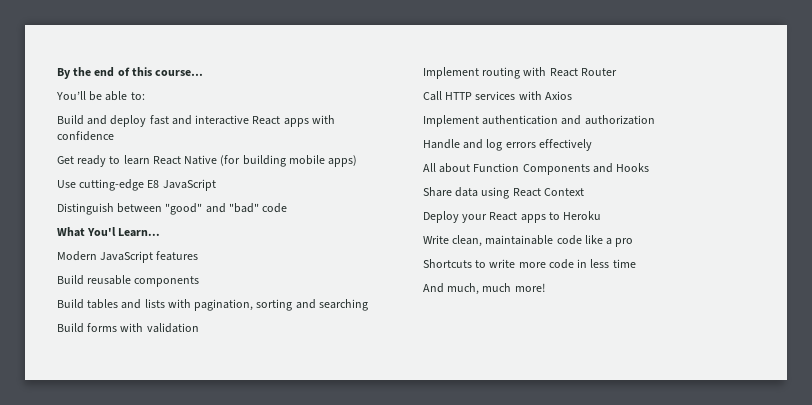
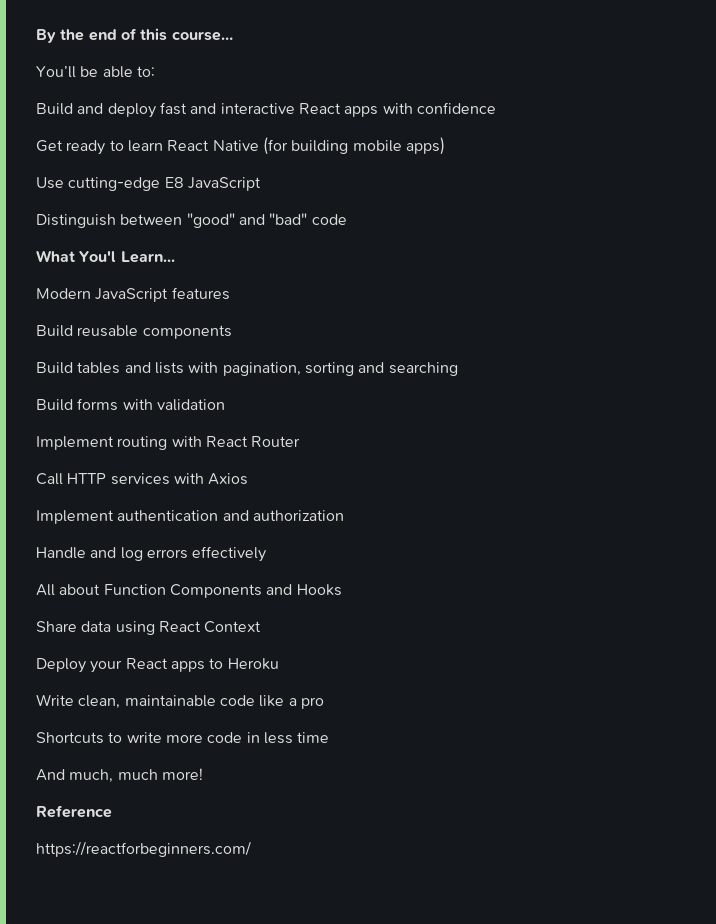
+ Reference
+ https://reactforbeginners.com/

